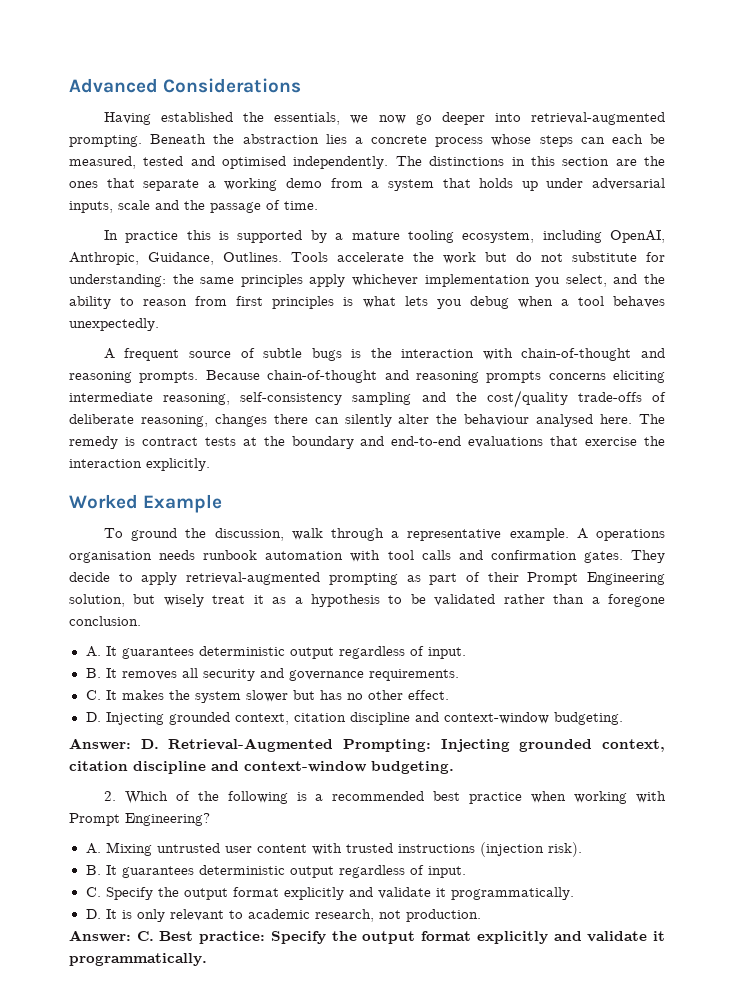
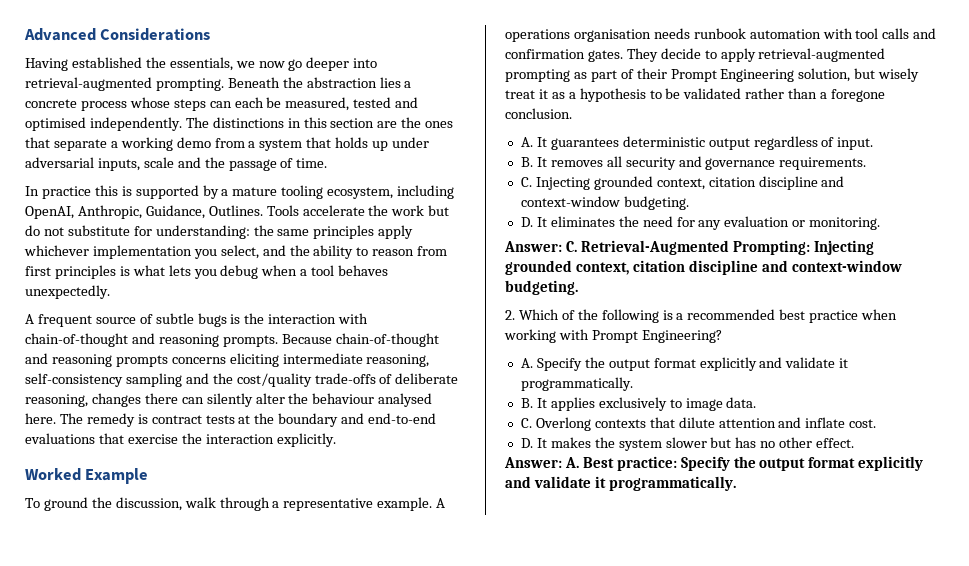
- C. It makes the system slower but has no other effect.
- D. Injecting grounded context, citation discipline and context-window budgeting.
- Answer: D. Retrieval-Augmented Prompting: Injecting grounded context, citation discipline and context-window budgeting.
+ C. Injecting grounded context, citation discipline and context-window budgeting.
+ D. It eliminates the need for any evaluation or monitoring.
+ Answer: C. Retrieval-Augmented Prompting: Injecting grounded context, citation discipline and context-window budgeting.
- A. Mixing untrusted user content with trusted instructions (injection risk).
- B. It guarantees deterministic output regardless of input.
- C. Specify the output format explicitly and validate it programmatically.
+ A. Specify the output format explicitly and validate it programmatically.
- D. It is only relevant to academic research, not production.
- Answer: C. Best practice: Specify the output format explicitly and validate it programmatically.
+ B. It applies exclusively to image data.
+ C. Overlong contexts that dilute attention and inflate cost.
+ D. It makes the system slower but has no other effect.
+ Answer: A. Best practice: Specify the output format explicitly and validate it programmatically.

